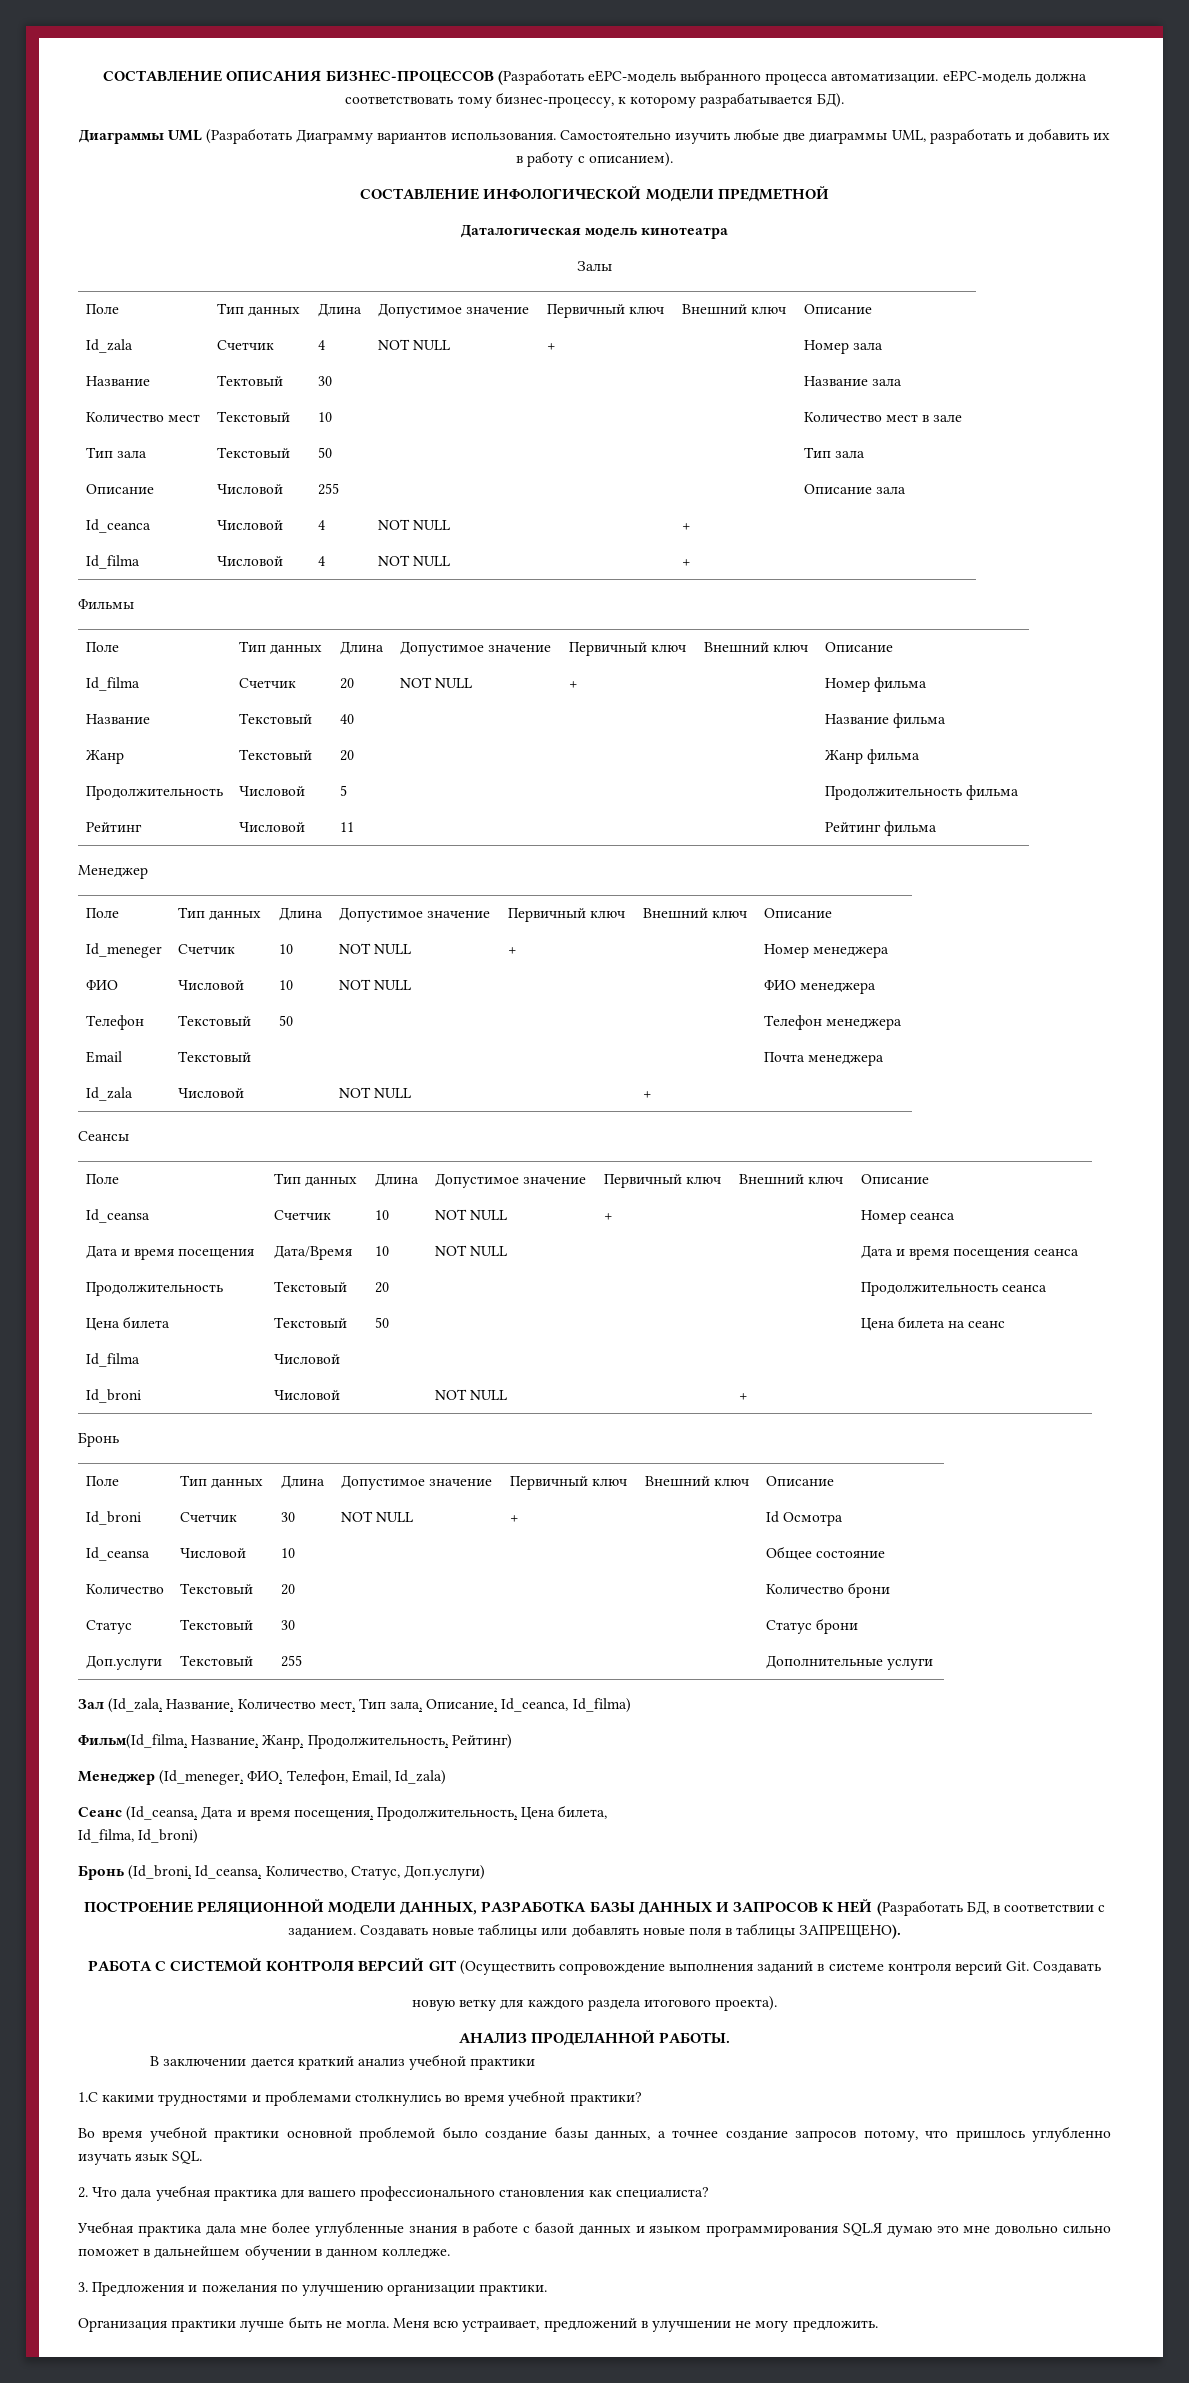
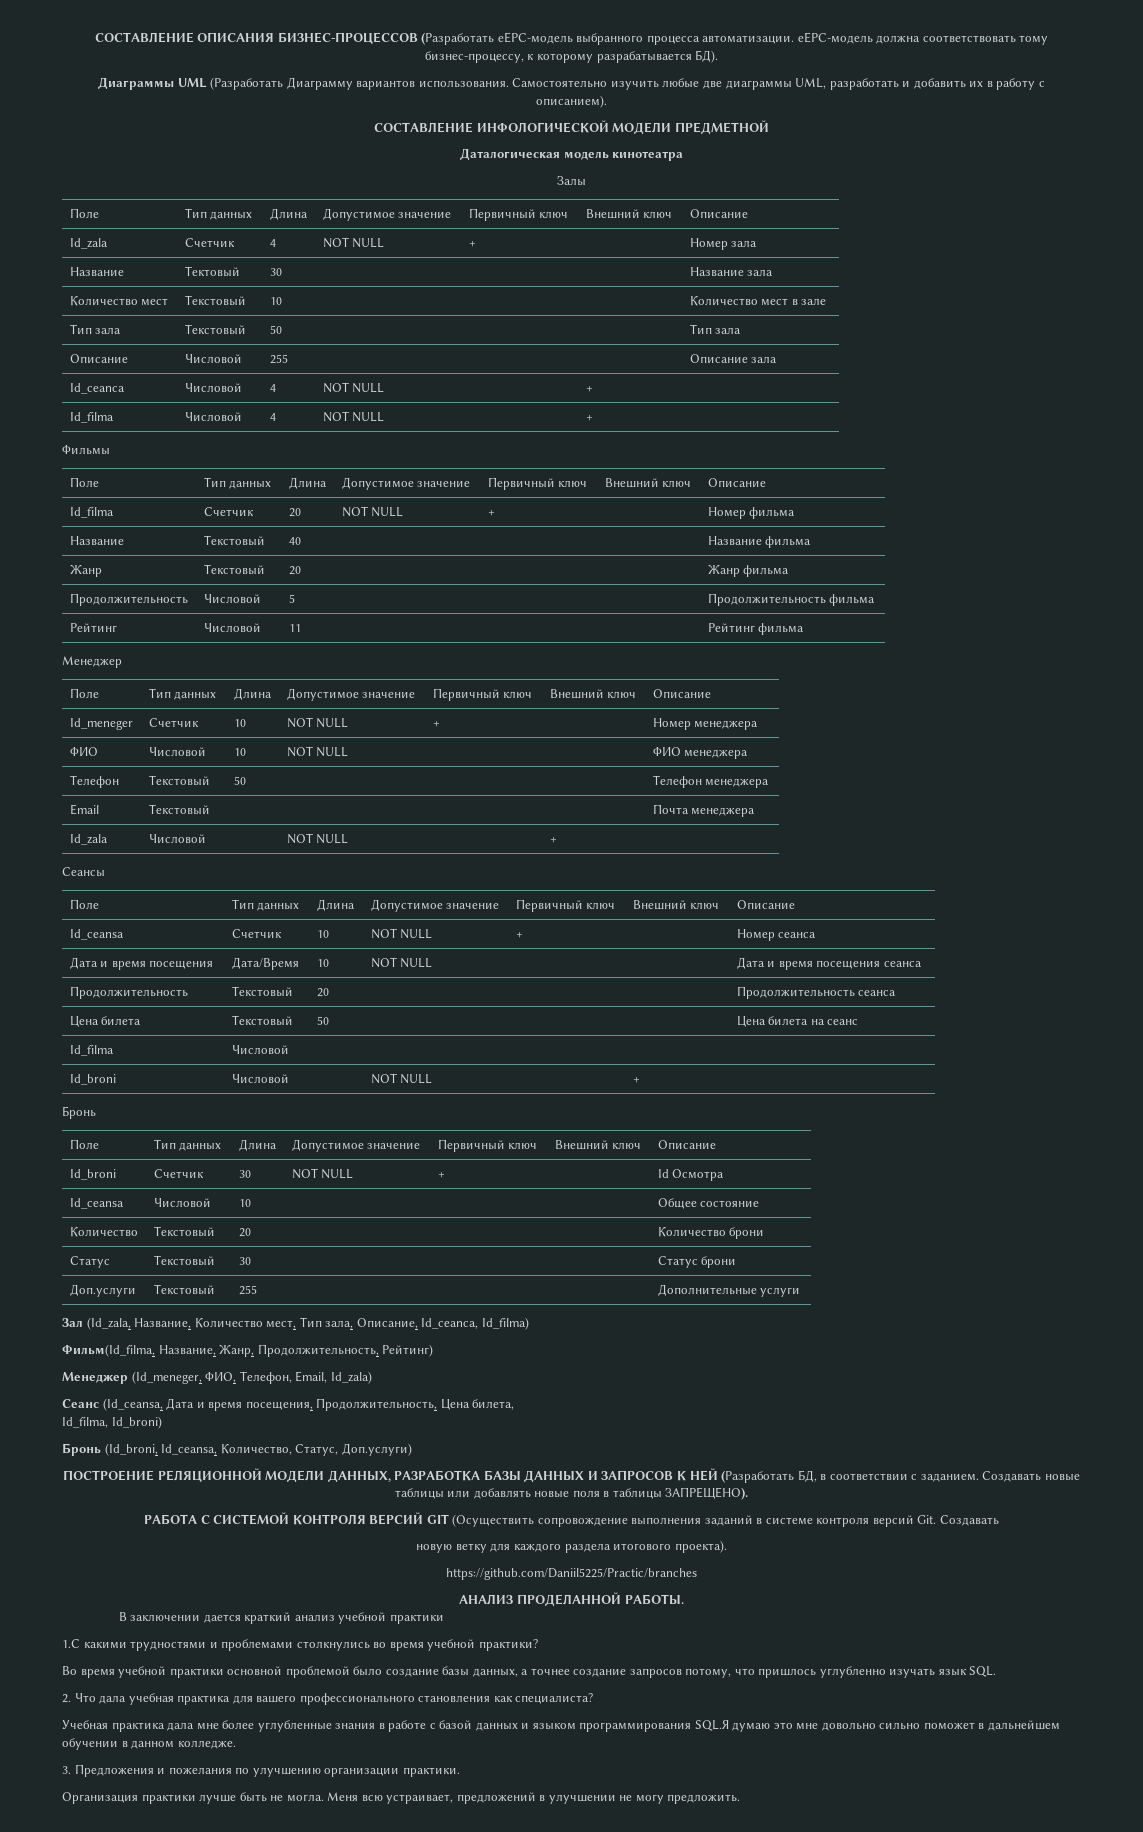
+ https://github.com/Daniil5225/Practic/branches

